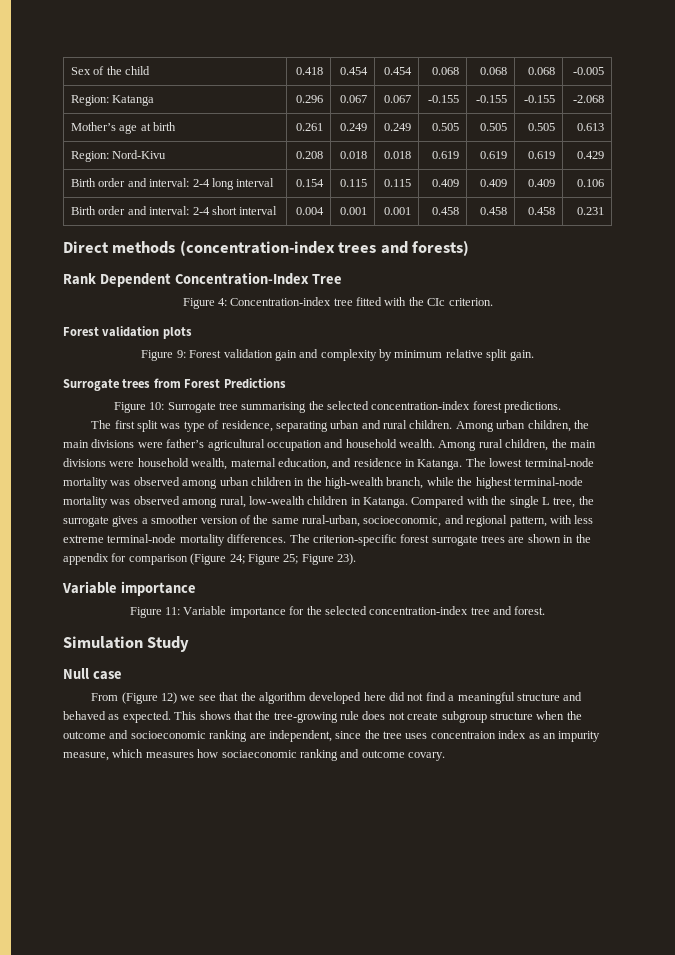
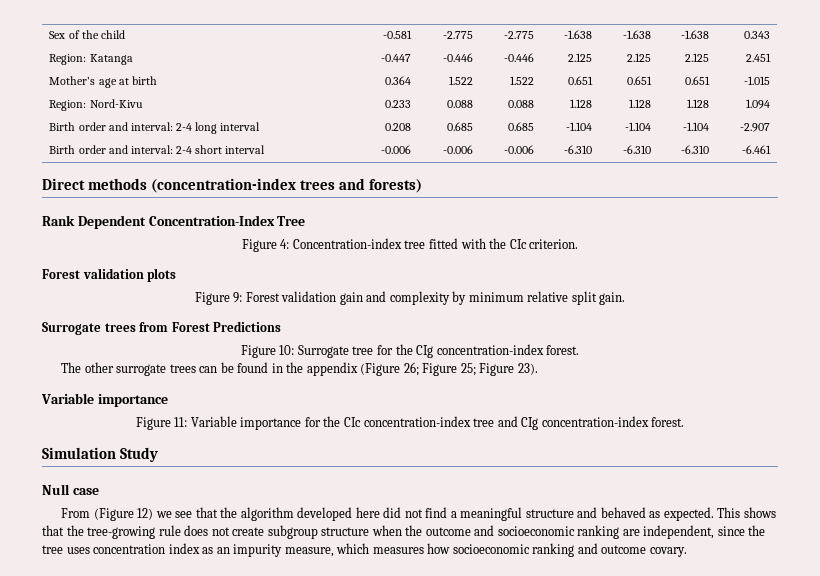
- Sex of the child | 0.418 | 0.454 | 0.454 | 0.068 | 0.068 | 0.068 | -0.005
- Region: Katanga | 0.296 | 0.067 | 0.067 | -0.155 | -0.155 | -0.155 | -2.068
- Mother’s age at birth | 0.261 | 0.249 | 0.249 | 0.505 | 0.505 | 0.505 | 0.613
- Region: Nord-Kivu | 0.208 | 0.018 | 0.018 | 0.619 | 0.619 | 0.619 | 0.429
+ Sex of the child | -0.581 | -2.775 | -2.775 | -1.638 | -1.638 | -1.638 | 0.343
+ Region: Katanga | -0.447 | -0.446 | -0.446 | 2.125 | 2.125 | 2.125 | 2.451
+ Mother’s age at birth | 0.364 | 1.522 | 1.522 | 0.651 | 0.651 | 0.651 | -1.015
+ Region: Nord-Kivu | 0.233 | 0.088 | 0.088 | 1.128 | 1.128 | 1.128 | 1.094
- Birth order and interval: 2-4 long interval | 0.154 | 0.115 | 0.115 | 0.409 | 0.409 | 0.409 | 0.106
+ Birth order and interval: 2-4 long interval | 0.208 | 0.685 | 0.685 | -1.104 | -1.104 | -1.104 | -2.907
- Birth order and interval: 2-4 short interval | 0.004 | 0.001 | 0.001 | 0.458 | 0.458 | 0.458 | 0.231
+ Birth order and interval: 2-4 short interval | -0.006 | -0.006 | -0.006 | -6.310 | -6.310 | -6.310 | -6.461
- Figure 10: Surrogate tree summarising the selected concentration-index forest predictions.
- The first split was type of residence, separating urban and rural children. Among urban children, the main divisions were father’s agricultural occupation and household wealth. Among rural children, the main divisions were household wealth, maternal education, and residence in Katanga. The lowest terminal-node mortality was observed among urban children in the high-wealth branch, while the highest terminal-node mortality was observed among rural, low-wealth children in Katanga. Compared with the single L tree, the surrogate gives a smoother version of the same rural-urban, socioeconomic, and regional pattern, with less extreme terminal-node mortality differences. The criterion-specific forest surrogate trees are shown in the appendix for comparison (Figure 24; Figure 25; Figure 23).
+ Figure 10: Surrogate tree for the CIg concentration-index forest.
+ The other surrogate trees can be found in the appendix (Figure 26; Figure 25; Figure 23).
- Figure 11: Variable importance for the selected concentration-index tree and forest.
+ Figure 11: Variable importance for the CIc concentration-index tree and CIg concentration-index forest.
- This shows that the tree-growing rule does not create subgroup structure when the outcome and socioeconomic ranking are independent, since the tree uses concentraion index as an impurity measure, which measures how sociaeconomic ranking and outcome covary.
+ This shows that the tree-growing rule does not create subgroup structure when the outcome and socioeconomic ranking are independent, since the tree uses concentration index as an impurity measure, which measures how socioeconomic ranking and outcome covary.

